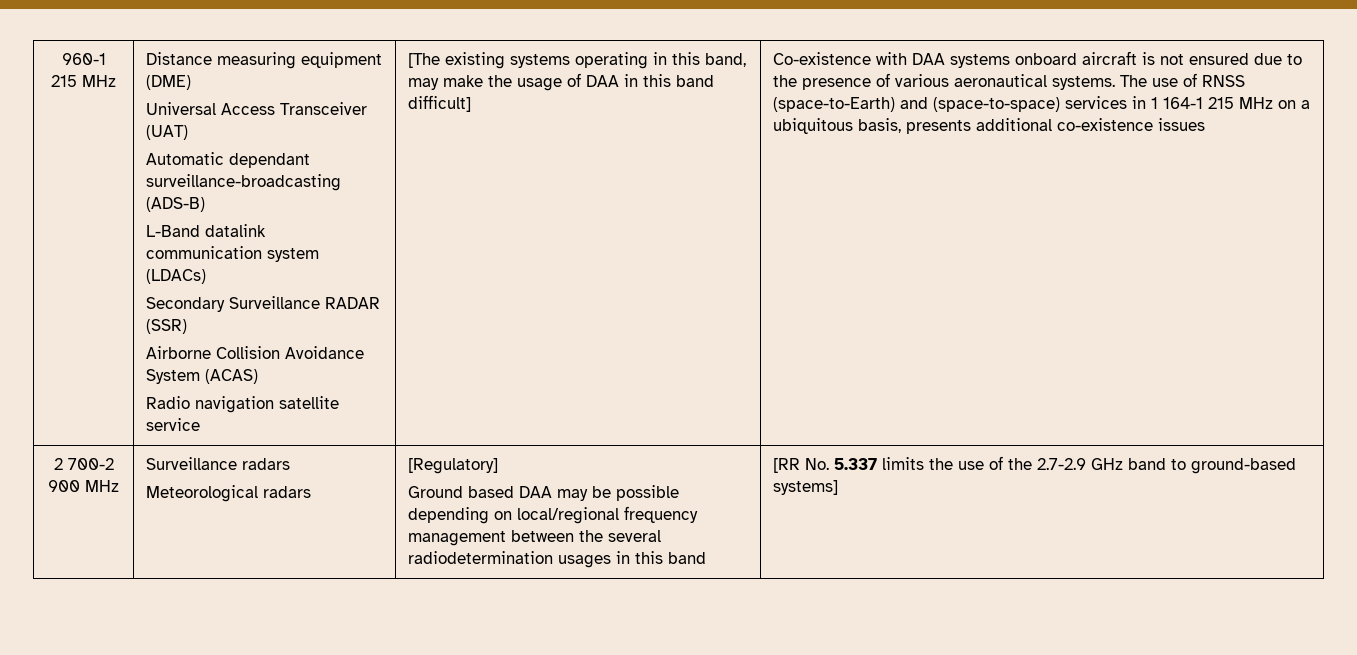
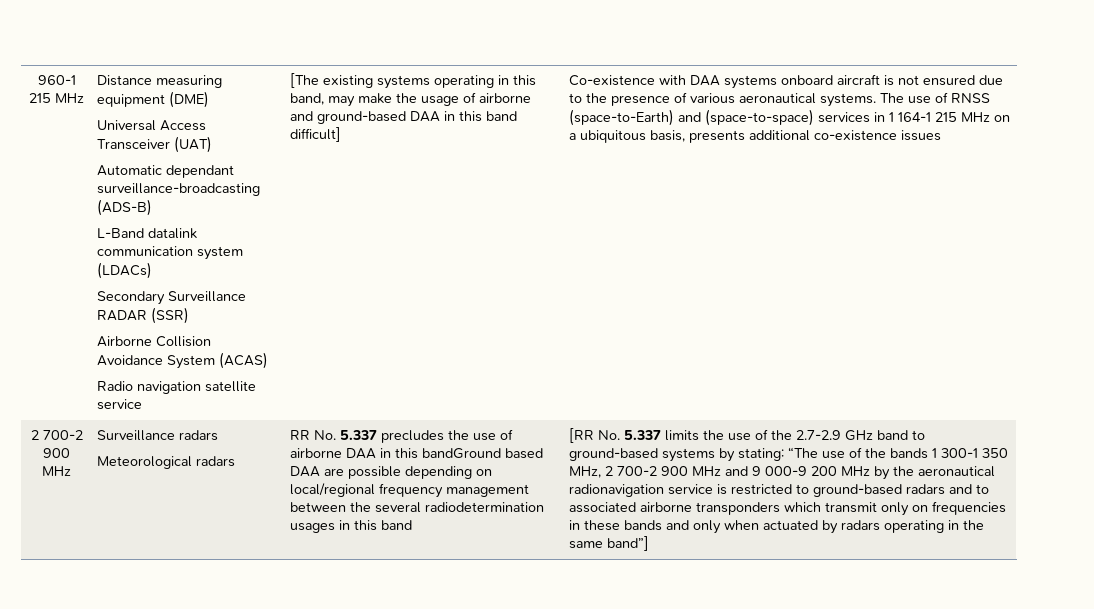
- [The existing systems operating in this band, may make the usage of DAA in this band difficult]
+ [The existing systems operating in this band, may make the usage of airborne and ground-based DAA in this band difficult]
- [Regulatory]
- Ground based DAA may be possible depending on local/regional frequency management between the several radiodetermination usages in this band
+ RR No. 5.337 precludes the use of airborne DAA in this bandGround based DAA are possible depending on local/regional frequency management between the several radiodetermination usages in this band
- [RR No. 5.337 limits the use of the 2.7-2.9 GHz band to ground-based systems]
+ [RR No. 5.337 limits the use of the 2.7-2.9 GHz band to ground-based systems by stating: “The use of the bands 1 300-1 350 MHz, 2 700-2 900 MHz and 9 000-9 200 MHz by the aeronautical radionavigation service is restricted to ground-based radars and to associated airborne transponders which transmit only on frequencies in these bands and only when actuated by radars operating in the same band”]

